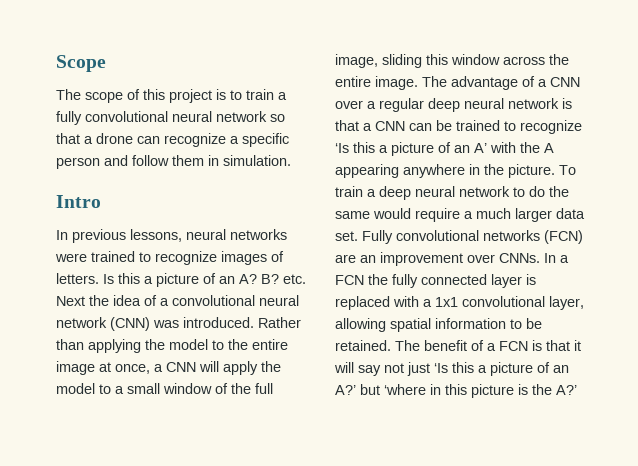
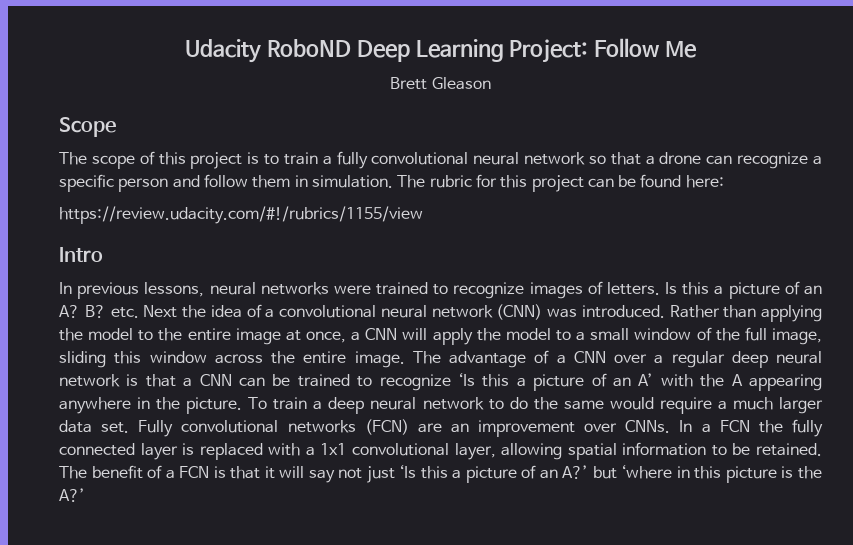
+ Udacity RoboND Deep Learning Project: Follow Me
+ Brett Gleason
+ The rubric for this project can be found here:
+ https://review.udacity.com/#!/rubrics/1155/view

